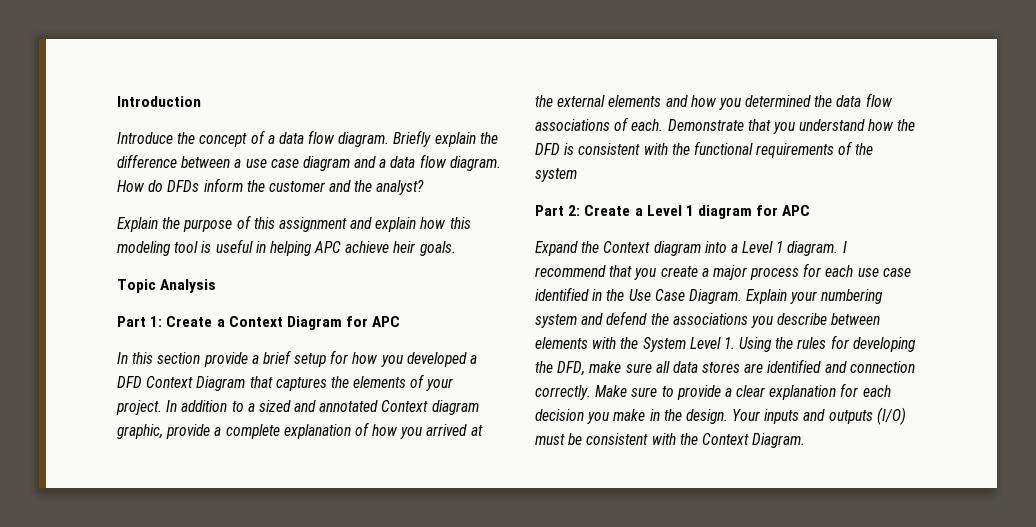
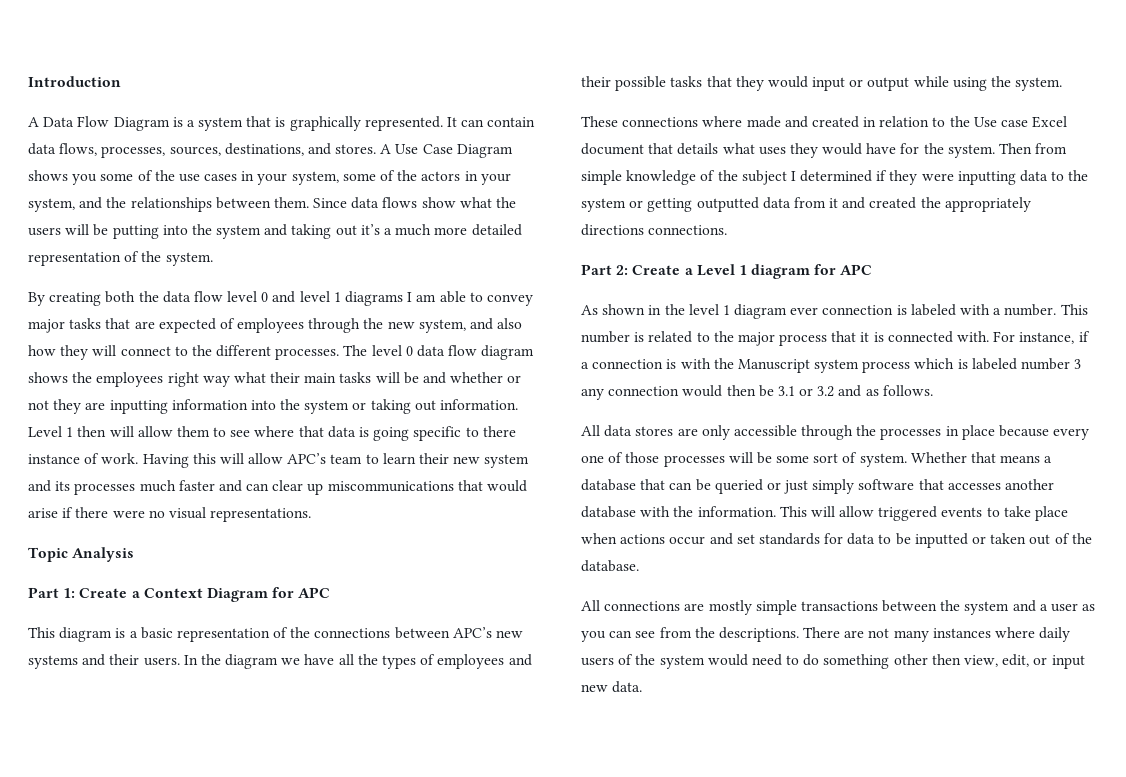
- Introduce the concept of a data flow diagram. Briefly explain the difference between a use case diagram and a data flow diagram. How do DFDs inform the customer and the analyst?
- Explain the purpose of this assignment and explain how this modeling tool is useful in helping APC achieve heir goals.
+ A Data Flow Diagram is a system that is graphically represented. It can contain data flows, processes, sources, destinations, and stores. A Use Case Diagram shows you some of the use cases in your system, some of the actors in your system, and the relationships between them. Since data flows show what the users will be putting into the system and taking out it’s a much more detailed representation of the system.
+ By creating both the data flow level 0 and level 1 diagrams I am able to convey major tasks that are expected of employees through the new system, and also how they will connect to the different processes. The level 0 data flow diagram shows the employees right way what their main tasks will be and whether or not they are inputting information into the system or taking out information. Level 1 then will allow them to see where that data is going specific to there instance of work. Having this will allow APC’s team to learn their new system and its processes much faster and can clear up miscommunications that would arise if there were no visual representations.
- In this section provide a brief setup for how you developed a DFD Context Diagram that captures the elements of your project. In addition to a sized and annotated Context diagram graphic, provide a complete explanation of how you arrived at the external elements and how you determined the data flow associations of each. Demonstrate that you understand how the DFD is consistent with the functional requirements of the system
+ This diagram is a basic representation of the connections between APC’s new systems and their users. In the diagram we have all the types of employees and their possible tasks that they would input or output while using the system.
+ These connections where made and created in relation to the Use case Excel document that details what uses they would have for the system. Then from simple knowledge of the subject I determined if they were inputting data to the system or getting outputted data from it and created the appropriately directions connections.
- Expand the Context diagram into a Level 1 diagram. I recommend that you create a major process for each use case identified in the Use Case Diagram. Explain your numbering system and defend the associations you describe between elements with the System Level 1. Using the rules for developing the DFD, make sure all data stores are identified and connection correctly. Make sure to provide a clear explanation for each decision you make in the design. Your inputs and outputs (I/O) must be consistent with the Context Diagram.
+ As shown in the level 1 diagram ever connection is labeled with a number. This number is related to the major process that it is connected with. For instance, if a connection is with the Manuscript system process which is labeled number 3 any connection would then be 3.1 or 3.2 and as follows.
+ All data stores are only accessible through the processes in place because every one of those processes will be some sort of system. Whether that means a database that can be queried or just simply software that accesses another database with the information. This will allow triggered events to take place when actions occur and set standards for data to be inputted or taken out of the database.
+ All connections are mostly simple transactions between the system and a user as you can see from the descriptions. There are not many instances where daily users of the system would need to do something other then view, edit, or input new data.

